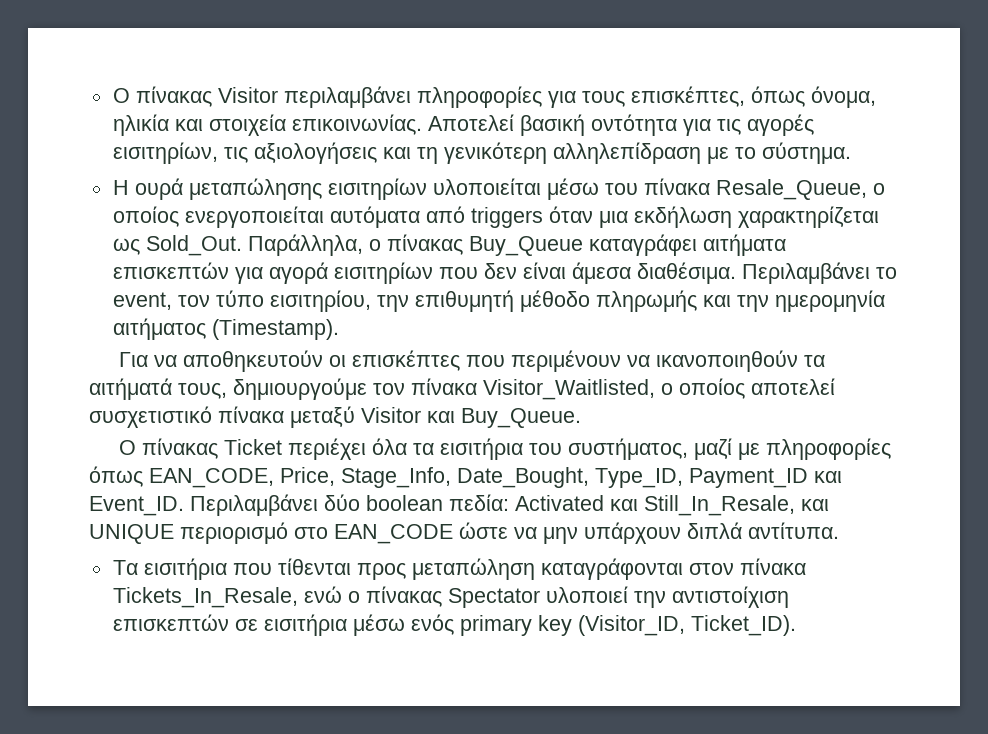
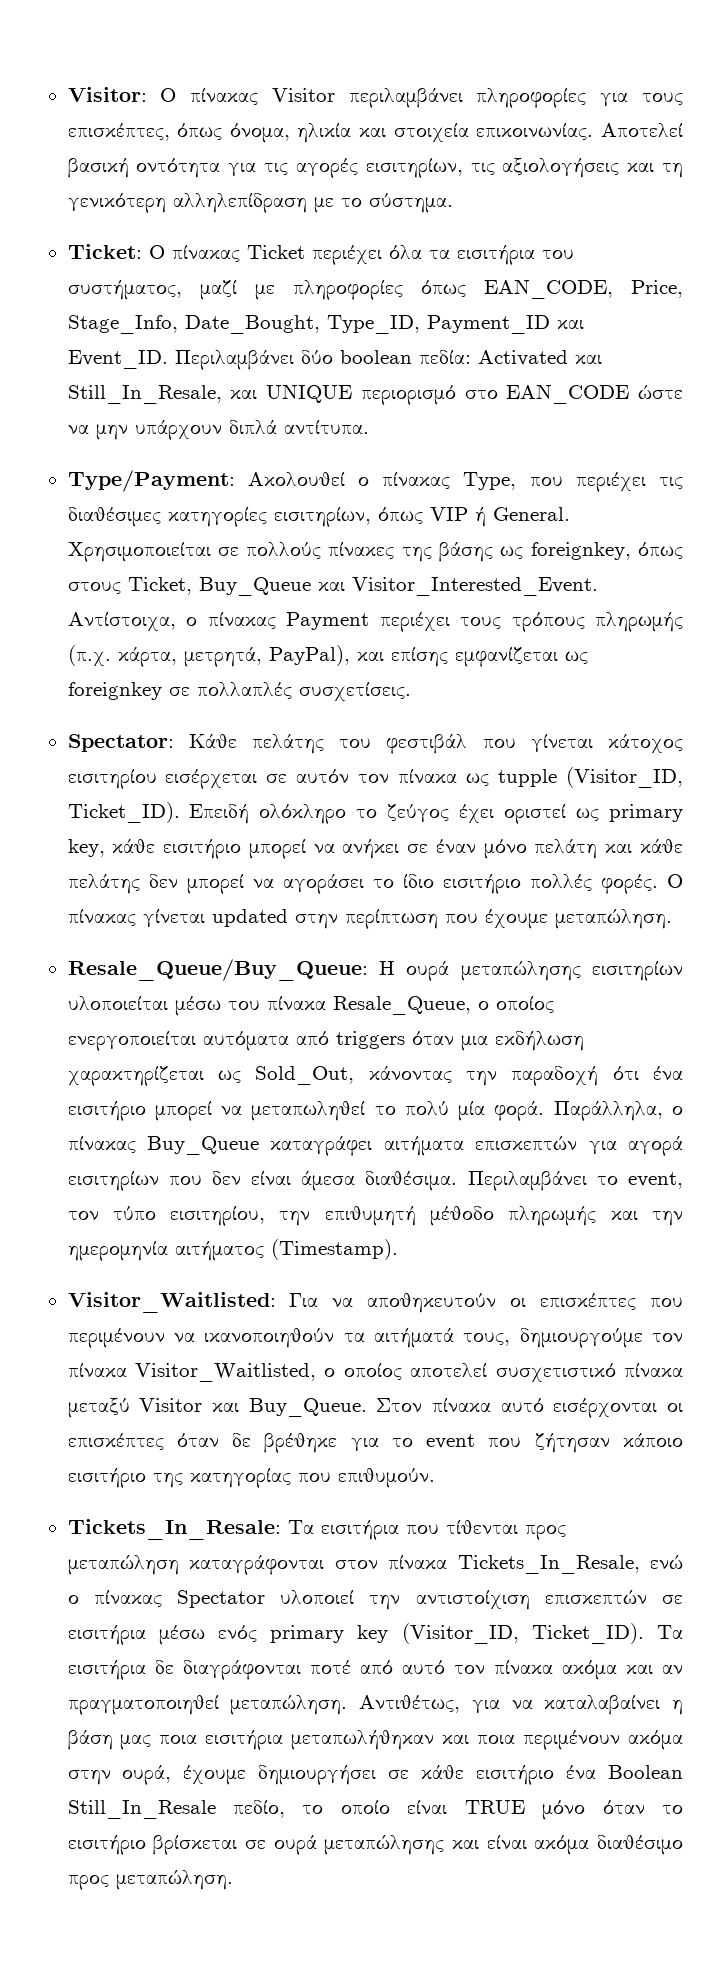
- Ο πίνακας Visitor περιλαμβάνει πληροφορίες για τους επισκέπτες, όπως όνομα, ηλικία και στοιχεία επικοινωνίας.
+ Visitor: Ο πίνακας Visitor περιλαμβάνει πληροφορίες για τους επισκέπτες, όπως όνομα, ηλικία και στοιχεία επικοινωνίας.
- Η ουρά μεταπώλησης εισιτηρίων υλοποιείται μέσω του πίνακα Resale_Queue, ο οποίος ενεργοποιείται αυτόματα από triggers όταν μια εκδήλωση χαρακτηρίζεται ως Sold_Out. Παράλληλα, ο πίνακας Buy_Queue καταγράφει αιτήματα επισκεπτών για αγορά εισιτηρίων που δεν είναι άμεσα διαθέσιμα. Περιλαμβάνει το event, τον τύπο εισιτηρίου, την επιθυμητή μέθοδο πληρωμής και την ημερομηνία αιτήματος (Timestamp).
- Για να αποθηκευτούν οι επισκέπτες που περιμένουν να ικανοποιηθούν τα αιτήματά τους, δημιουργούμε τον πίνακα Visitor_Waitlisted, ο οποίος αποτελεί συσχετιστικό πίνακα μεταξύ Visitor και Buy_Queue.
- Ο πίνακας Ticket περιέχει όλα τα εισιτήρια του συστήματος, μαζί με πληροφορίες όπως EAN_CODE, Price, Stage_Info, Date_Bought, Type_ID, Payment_ID και Event_ID.
+ Ticket: Ο πίνακας Ticket περιέχει όλα τα εισιτήρια του συστήματος, μαζί με πληροφορίες όπως EAN_CODE, Price, Stage_Info, Date_Bought, Type_ID, Payment_ID και Event_ID.
- Τα εισιτήρια που τίθενται προς μεταπώληση καταγράφονται στον πίνακα Tickets_In_Resale, ενώ ο πίνακας Spectator υλοποιεί την αντιστοίχιση επισκεπτών σε εισιτήρια μέσω ενός primary key (Visitor_ID, Ticket_ID).
+ Type/Payment: Ακολουθεί ο πίνακας Type, που περιέχει τις διαθέσιμες κατηγορίες εισιτηρίων, όπως VIP ή General. Χρησιμοποιείται σε πολλούς πίνακες της βάσης ως foreignkey, όπως στους Ticket, Buy_Queue και Visitor_Interested_Event. Αντίστοιχα, ο πίνακας Payment περιέχει τους τρόπους πληρωμής (π.χ. κάρτα, μετρητά, PayPal), και επίσης εμφανίζεται ως foreignkey σε πολλαπλές συσχετίσεις.
+ Spectator: Κάθε πελάτης του φεστιβάλ που γίνεται κάτοχος εισιτηρίου εισέρχεται σε αυτόν τον πίνακα ως tupple (Visitor_ID, Ticket_ID). Επειδή ολόκληρο το ζεύγος έχει οριστεί ως primary key, κάθε εισιτήριο μπορεί να ανήκει σε έναν μόνο πελάτη και κάθε πελάτης δεν μπορεί να αγοράσει το ίδιο εισιτήριο πολλές φορές. Ο πίνακας γίνεται updated στην περίπτωση που έχουμε μεταπώληση.
+ Resale_Queue/Buy_Queue: Η ουρά μεταπώλησης εισιτηρίων υλοποιείται μέσω του πίνακα Resale_Queue, ο οποίος ενεργοποιείται αυτόματα από triggers όταν μια εκδήλωση χαρακτηρίζεται ως Sold_Out, κάνοντας την παραδοχή ότι ένα εισιτήριο μπορεί να μεταπωληθεί το πολύ μία φορά. Παράλληλα, ο πίνακας Buy_Queue καταγράφει αιτήματα επισκεπτών για αγορά εισιτηρίων που δεν είναι άμεσα διαθέσιμα. Περιλαμβάνει το event, τον τύπο εισιτηρίου, την επιθυμητή μέθοδο πληρωμής και την ημερομηνία αιτήματος (Timestamp).
+ Visitor_Waitlisted: Για να αποθηκευτούν οι επισκέπτες που περιμένουν να ικανοποιηθούν τα αιτήματά τους, δημιουργούμε τον πίνακα Visitor_Waitlisted, ο οποίος αποτελεί συσχετιστικό πίνακα μεταξύ Visitor και Buy_Queue. Στον πίνακα αυτό εισέρχονται οι επισκέπτες όταν δε βρέθηκε για το event που ζήτησαν κάποιο εισιτήριο της κατηγορίας που επιθυμούν.
+ Tickets_In_Resale: Τα εισιτήρια που τίθενται προς μεταπώληση καταγράφονται στον πίνακα Tickets_In_Resale, ενώ ο πίνακας Spectator υλοποιεί την αντιστοίχιση επισκεπτών σε εισιτήρια μέσω ενός primary key (Visitor_ID, Ticket_ID).
+ Τα εισιτήρια δε διαγράφονται ποτέ από αυτό τον πίνακα ακόμα και αν πραγματοποιηθεί μεταπώληση. Αντιθέτως, για να καταλαβαίνει η βάση μας ποια εισιτήρια μεταπωλήθηκαν και ποια περιμένουν ακόμα στην ουρά, έχουμε δημιουργήσει σε κάθε εισιτήριο ένα Boolean Still_In_Resale πεδίο, το οποίο είναι TRUE μόνο όταν το εισιτήριο βρίσκεται σε ουρά μεταπώλησης και είναι ακόμα διαθέσιμο προς μεταπώληση.

